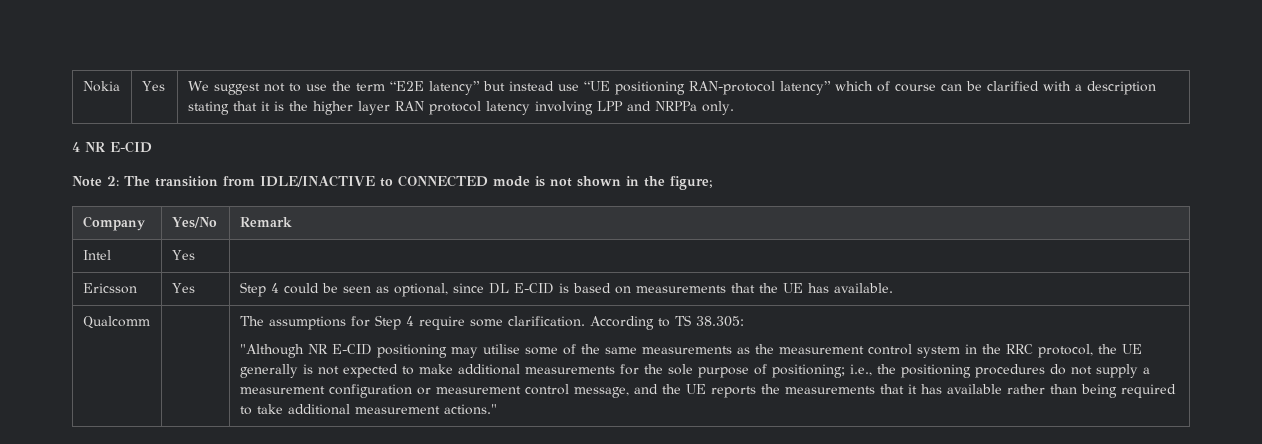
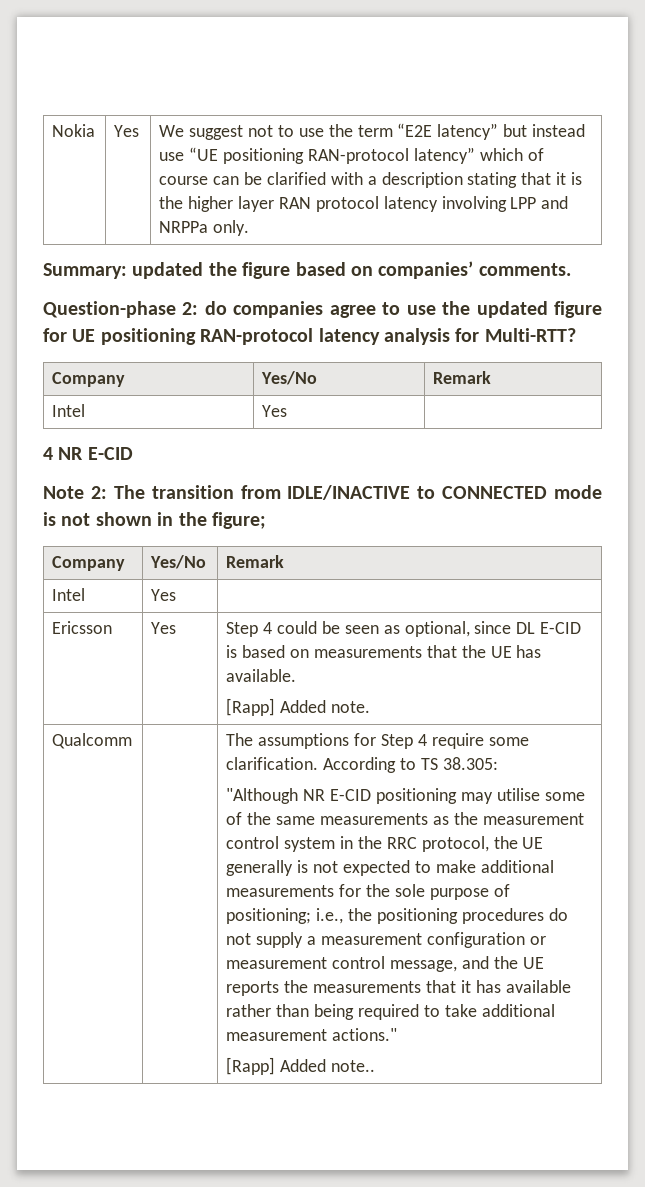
+ Summary: updated the figure based on companies’ comments.
+ Question-phase 2: do companies agree to use the updated figure for UE positioning RAN-protocol latency analysis for Multi-RTT?
+ Company | Yes/No | Remark
+ Intel | Yes |
  Ericsson | Yes | Step 4 could be seen as optional, since DL E-CID is based on measurements that the UE has available.
+ [Rapp] Added note.
+ [Rapp] Added note..

